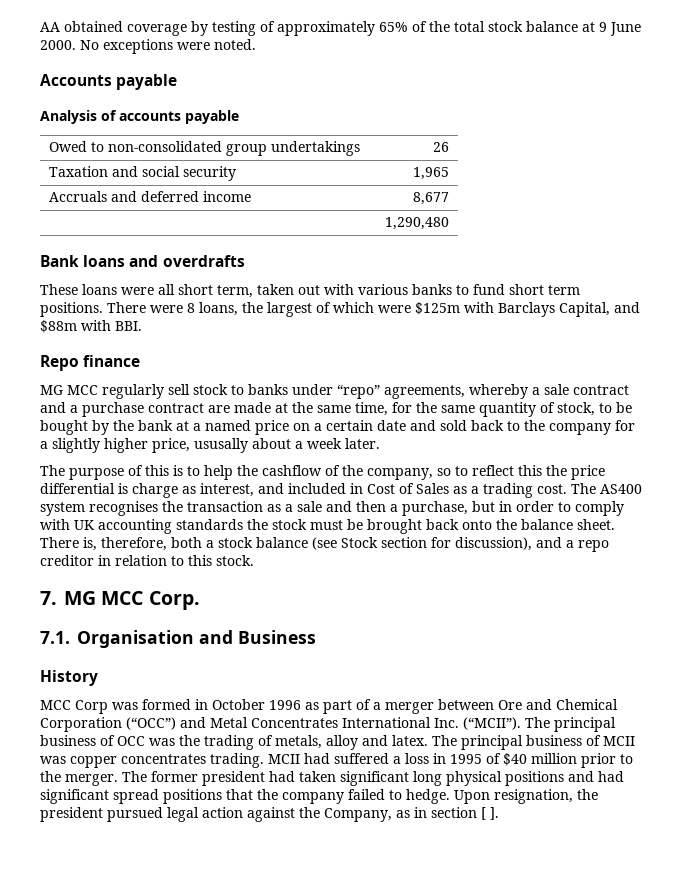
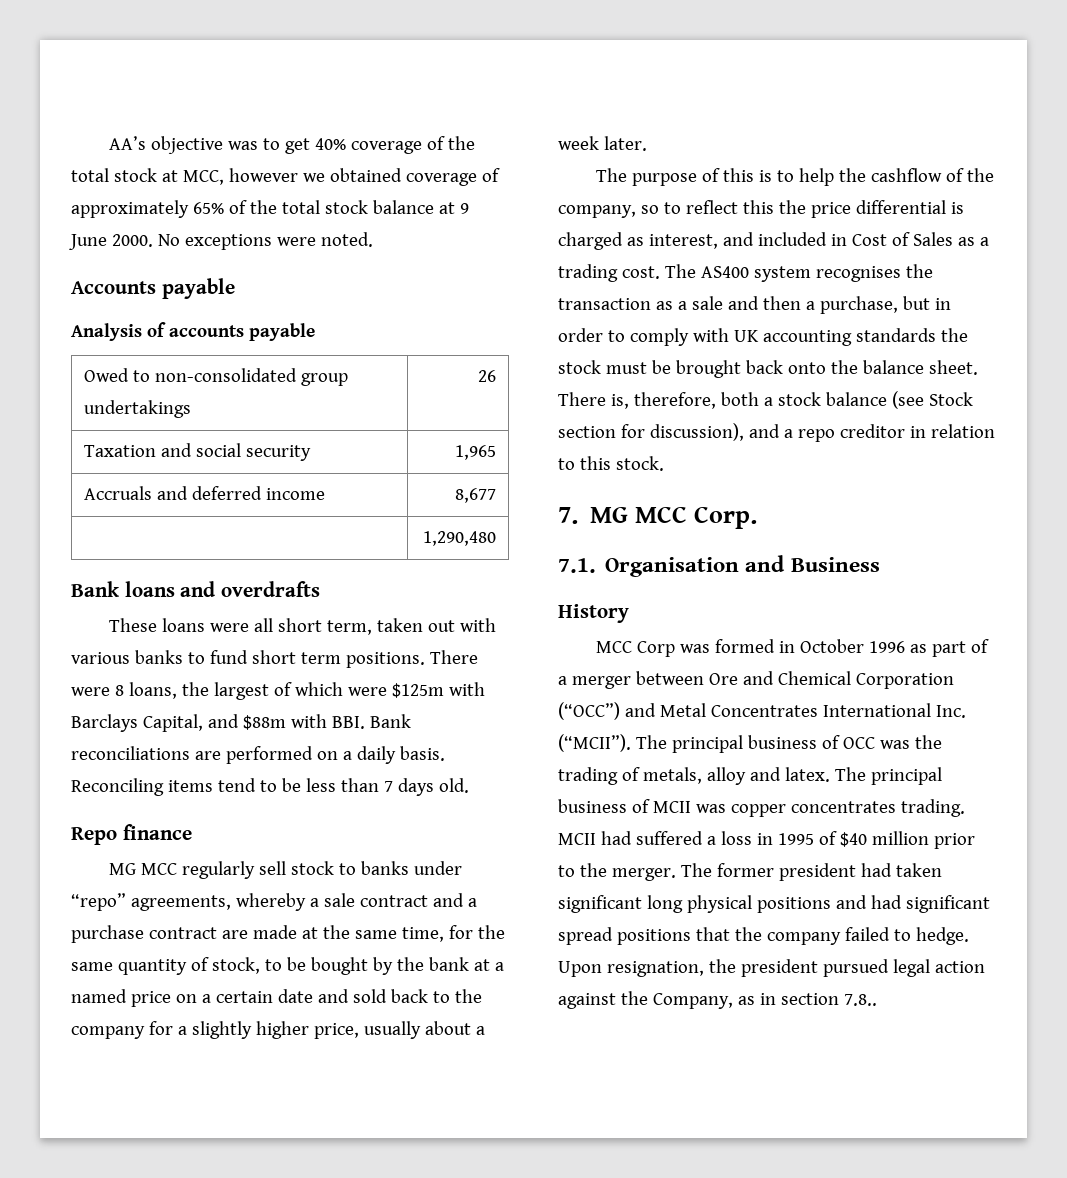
- AA obtained coverage by testing of approximately 65% of the total stock balance at 9 June 2000.
+ AA’s objective was to get 40% coverage of the total stock at MCC, however we obtained coverage of approximately 65% of the total stock balance at 9 June 2000.
- There were 8 loans, the largest of which were $125m with Barclays Capital, and $88m with BBI.
+ There were 8 loans, the largest of which were $125m with Barclays Capital, and $88m with BBI. Bank reconciliations are performed on a daily basis. Reconciling items tend to be less than 7 days old.
- MG MCC regularly sell stock to banks under “repo” agreements, whereby a sale contract and a purchase contract are made at the same time, for the same quantity of stock, to be bought by the bank at a named price on a certain date and sold back to the company for a slightly higher price, ususally about a week later.
+ MG MCC regularly sell stock to banks under “repo” agreements, whereby a sale contract and a purchase contract are made at the same time, for the same quantity of stock, to be bought by the bank at a named price on a certain date and sold back to the company for a slightly higher price, usually about a week later.
- The purpose of this is to help the cashflow of the company, so to reflect this the price differential is charge as interest, and included in Cost of Sales as a trading cost.
+ The purpose of this is to help the cashflow of the company, so to reflect this the price differential is charged as interest, and included in Cost of Sales as a trading cost.
- Upon resignation, the president pursued legal action against the Company, as in section [ ].
+ Upon resignation, the president pursued legal action against the Company, as in section 7.8..

